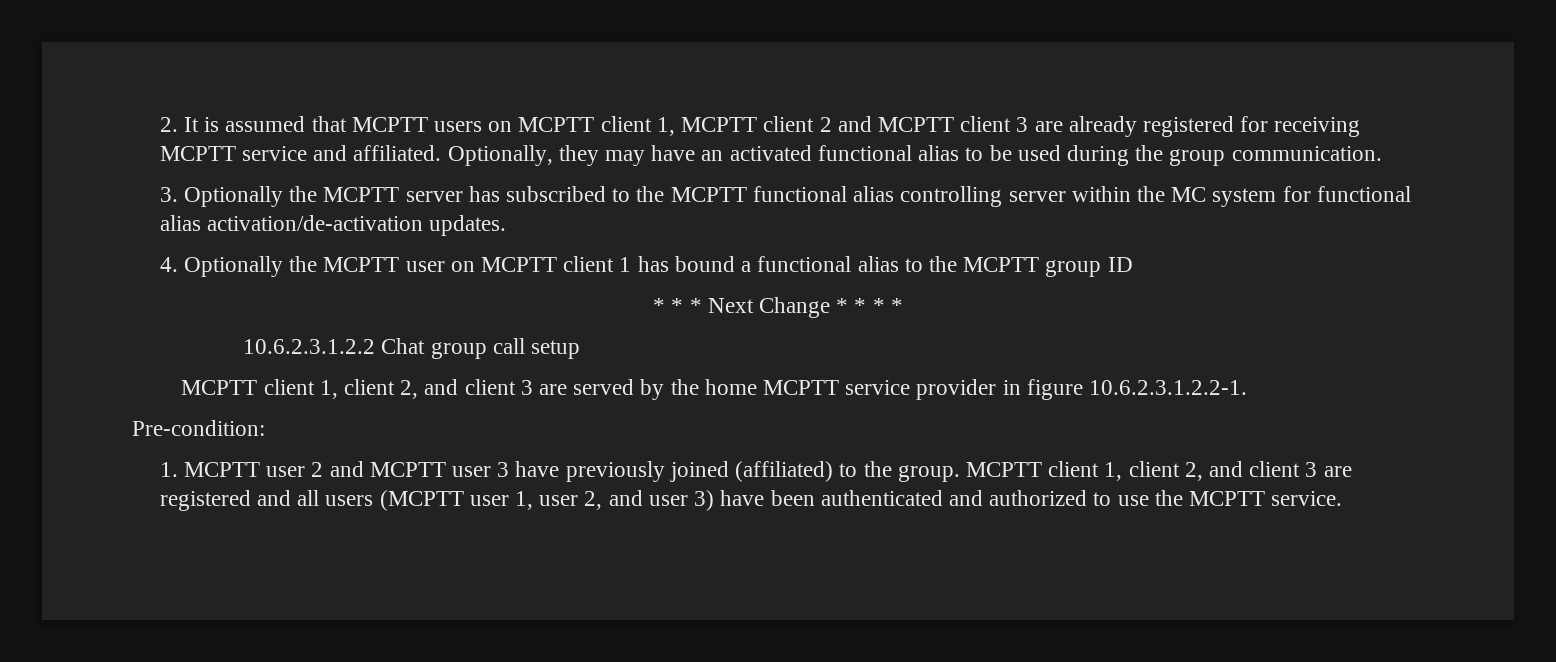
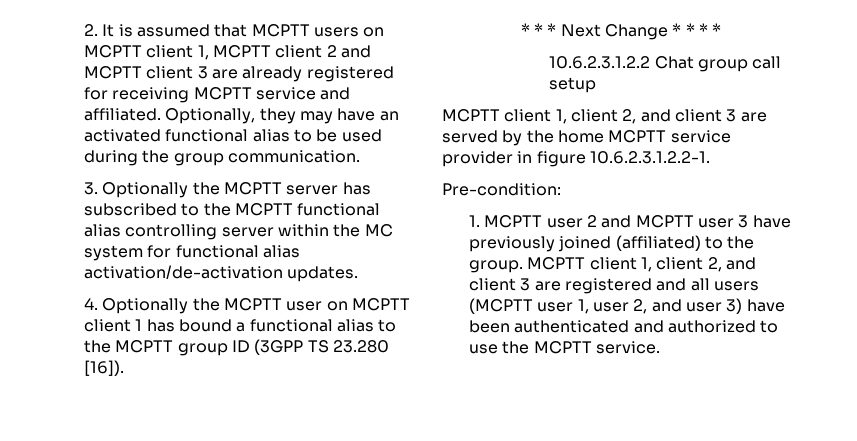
- 4. Optionally the MCPTT user on MCPTT client 1 has bound a functional alias to the MCPTT group ID
+ 4. Optionally the MCPTT user on MCPTT client 1 has bound a functional alias to the MCPTT group ID (3GPP TS 23.280 [16]).

